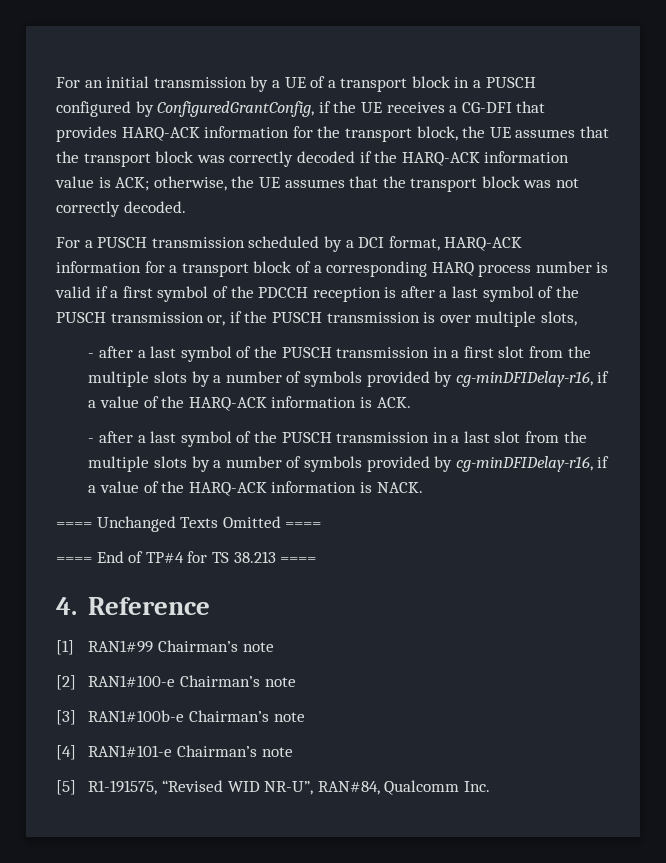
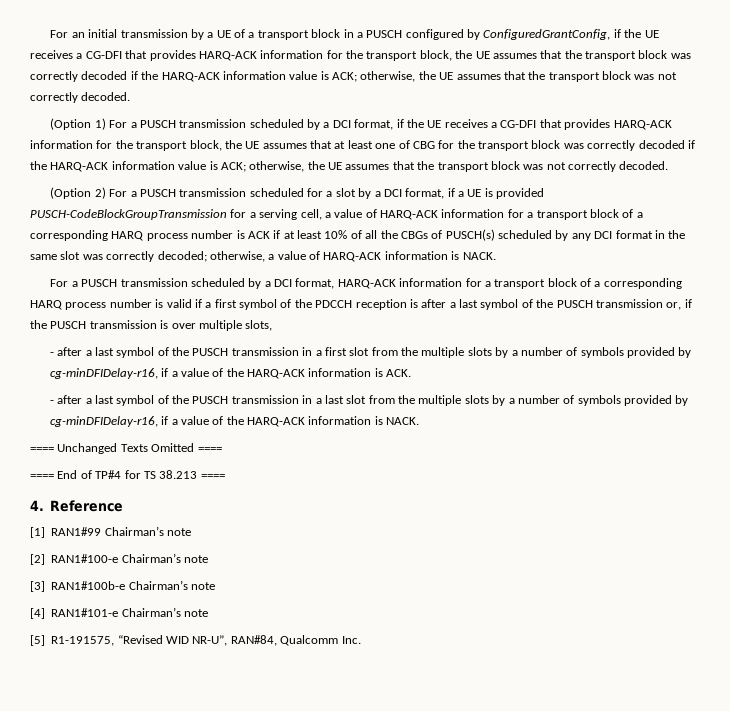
+ (Option 1) For a PUSCH transmission scheduled by a DCI format, if the UE receives a CG-DFI that provides HARQ-ACK information for the transport block, the UE assumes that at least one of CBG for the transport block was correctly decoded if the HARQ-ACK information value is ACK; otherwise, the UE assumes that the transport block was not correctly decoded.
+ (Option 2) For a PUSCH transmission scheduled for a slot by a DCI format, if a UE is provided PUSCH-CodeBlockGroupTransmission for a serving cell, a value of HARQ-ACK information for a transport block of a corresponding HARQ process number is ACK if at least 10% of all the CBGs of PUSCH(s) scheduled by any DCI format in the same slot was correctly decoded; otherwise, a value of HARQ-ACK information is NACK.

